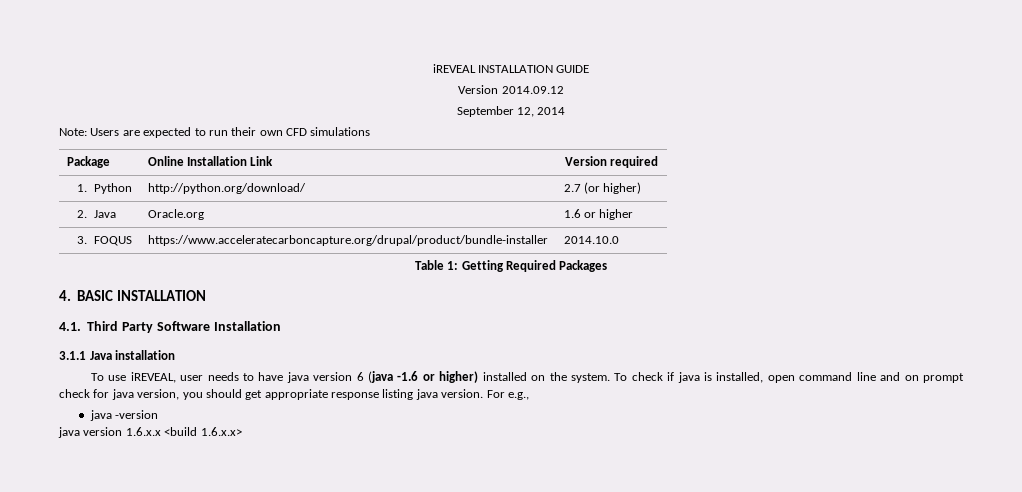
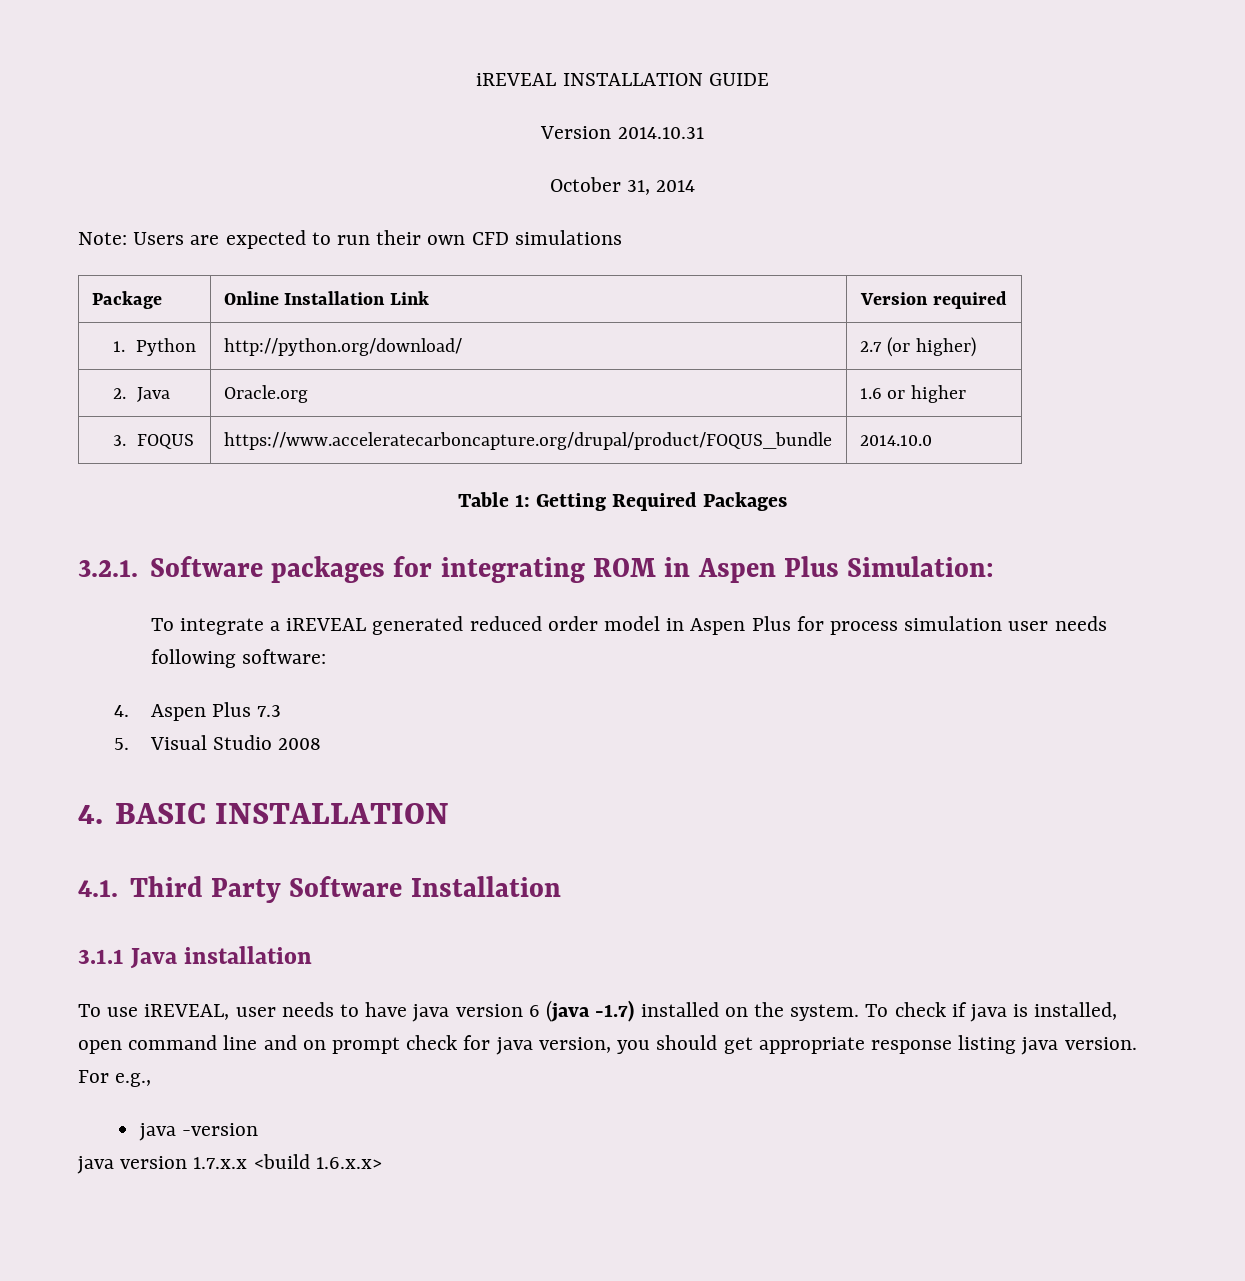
- Version 2014.09.12
- September 12, 2014
+ Version 2014.10.31
+ October 31, 2014
- 3. FOQUS | https://www.acceleratecarboncapture.org/drupal/product/bundle-installer | 2014.10.0
+ 3. FOQUS | https://www.acceleratecarboncapture.org/drupal/product/FOQUS_bundle | 2014.10.0
+ 3.2.1. Software packages for integrating ROM in Aspen Plus Simulation:
+ To integrate a iREVEAL generated reduced order model in Aspen Plus for process simulation user needs following software:
+ 4. Aspen Plus 7.3
+ 5. Visual Studio 2008
- To use iREVEAL, user needs to have java version 6 (java -1.6 or higher) installed on the system.
+ To use iREVEAL, user needs to have java version 6 (java -1.7) installed on the system.
- java version 1.6.x.x <build 1.6.x.x>
+ java version 1.7.x.x <build 1.6.x.x>

